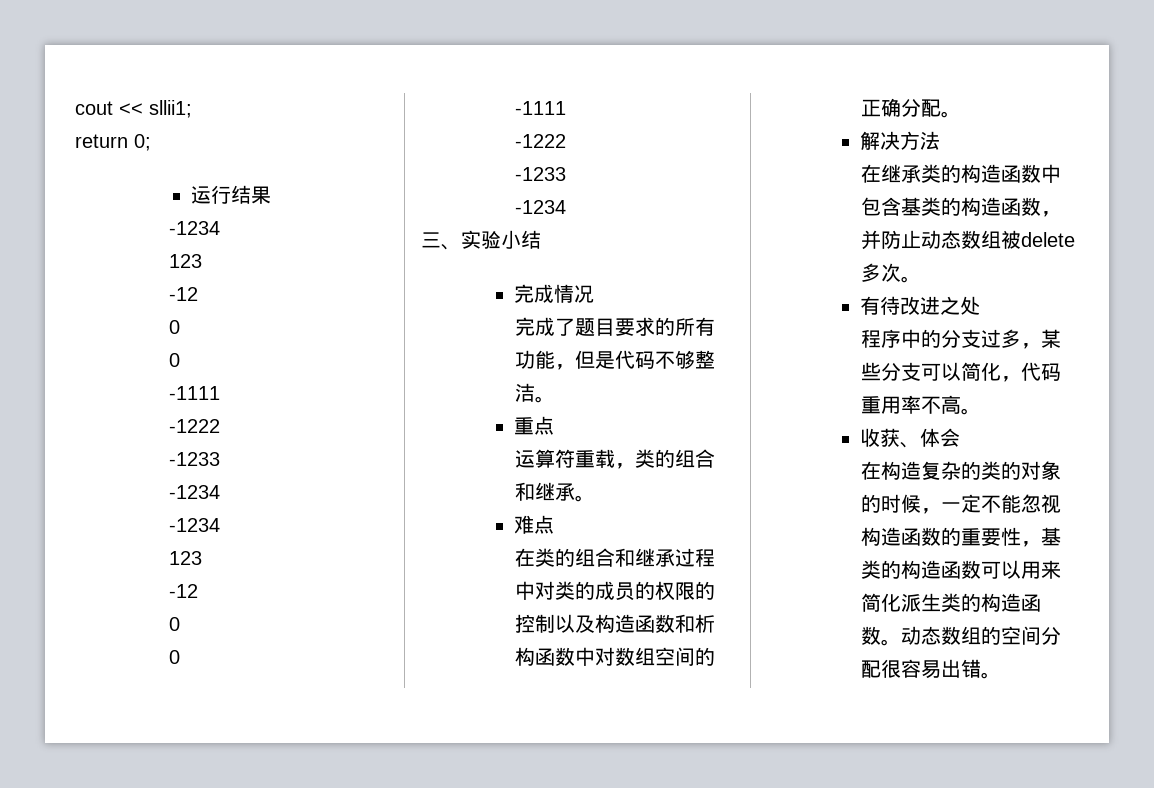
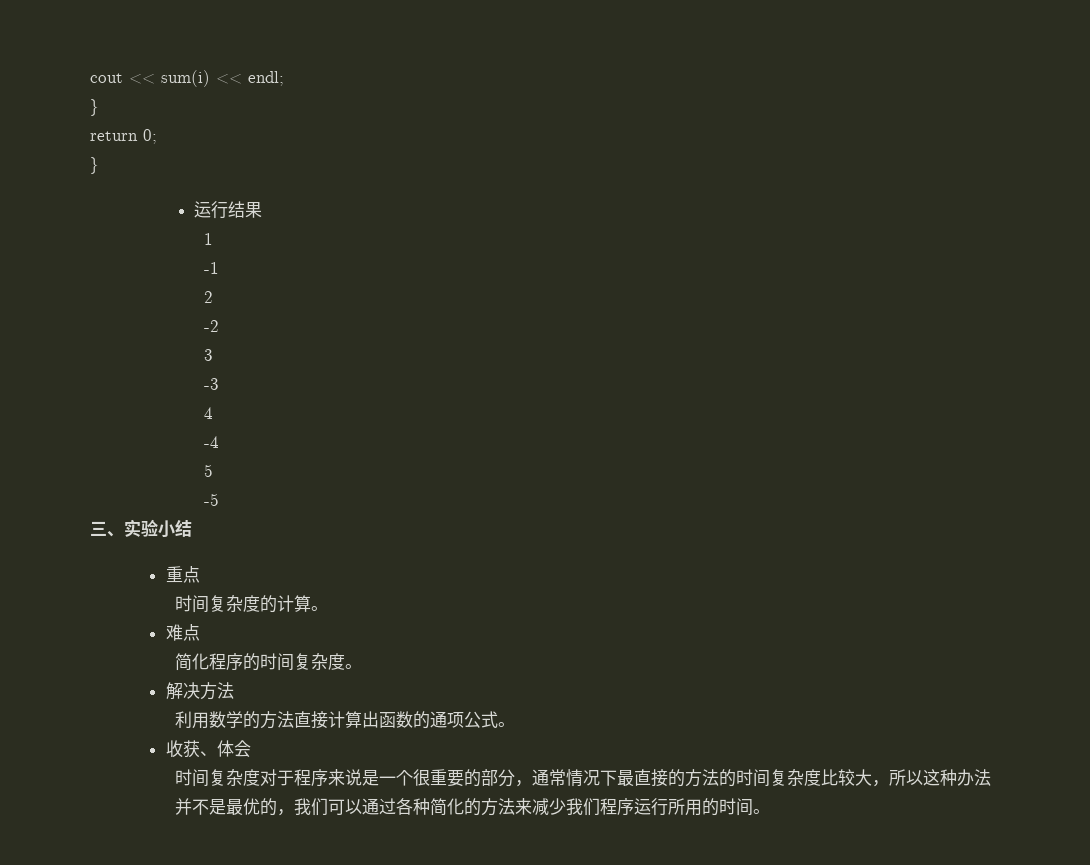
- cout << sllii1;
+ cout << sum(i) << endl;
+ }
  return 0;
+ }
  运行结果
- -1234
- 123
- -12
- 0
- 0
- -1111
- -1222
- -1233
- -1234
- -1234
- 123
- -12
- 0
- 0
- -1111
- -1222
- -1233
- -1234
+ 1
+ -1
+ 2
+ -2
+ 3
+ -3
+ 4
+ -4
+ 5
+ -5
  三、实验小结
- 完成情况
- 完成了题目要求的所有功能，但是代码不够整洁。
  重点
- 运算符重载，类的组合和继承。
+ 时间复杂度的计算。
  难点
- 在类的组合和继承过程中对类的成员的权限的控制以及构造函数和析构函数中对数组空间的正确分配。
+ 简化程序的时间复杂度。
  解决方法
- 在继承类的构造函数中包含基类的构造函数，并防止动态数组被delete多次。
- 有待改进之处
- 程序中的分支过多，某些分支可以简化，代码重用率不高。
+ 利用数学的方法直接计算出函数的通项公式。
  收获、体会
- 在构造复杂的类的对象的时候，一定不能忽视构造函数的重要性，基类的构造函数可以用来简化派生类的构造函数。动态数组的空间分配很容易出错。
+ 时间复杂度对于程序来说是一个很重要的部分，通常情况下最直接的方法的时间复杂度比较大，所以这种办法并不是最优的，我们可以通过各种简化的方法来减少我们程序运行所用的时间。

